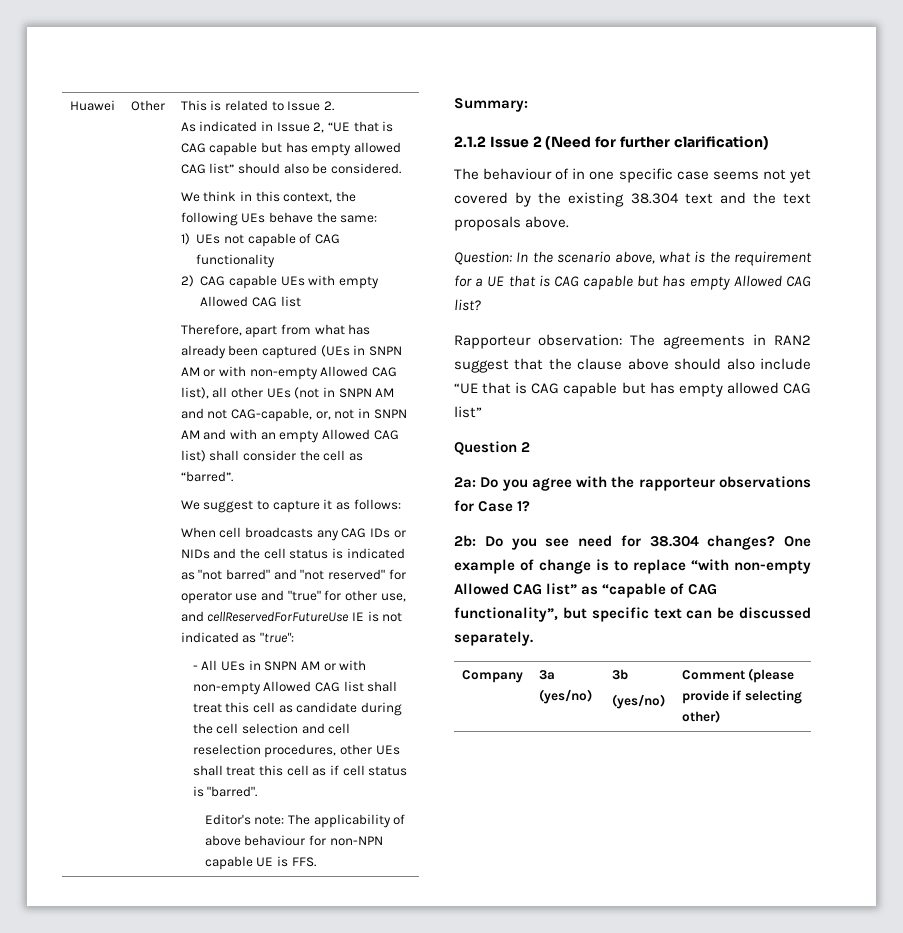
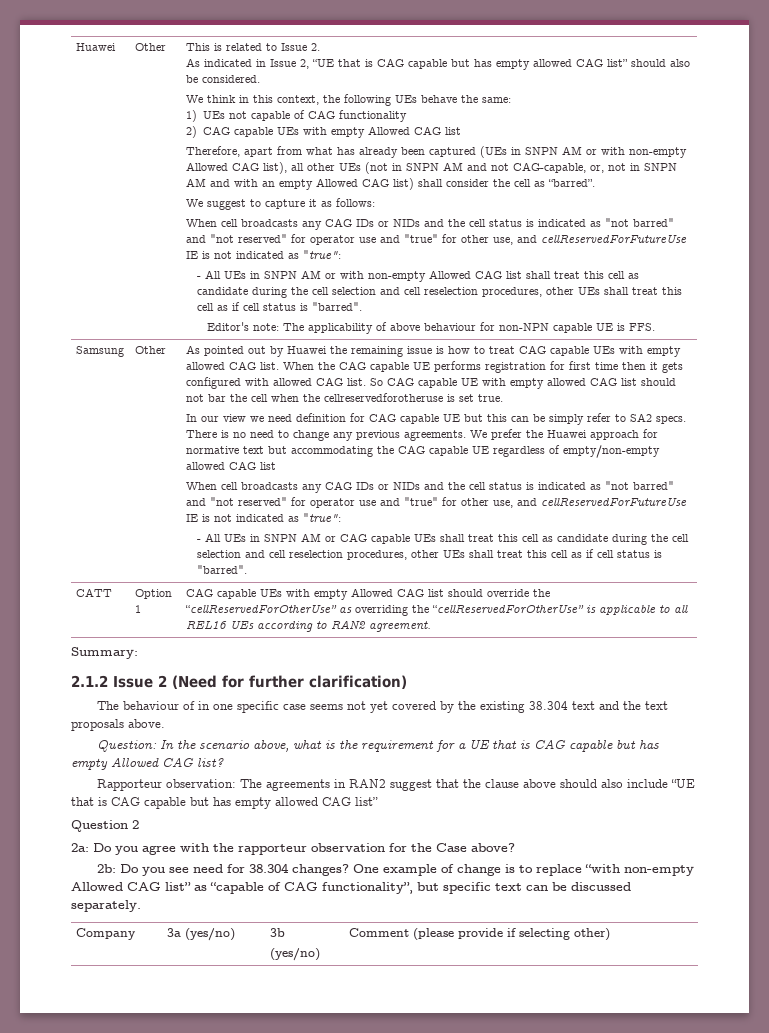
+ Samsung | Other | As pointed out by Huawei the remaining issue is how to treat CAG capable UEs with empty allowed CAG list. When the CAG capable UE performs registration for first time then it gets configured with allowed CAG list. So CAG capable UE with empty allowed CAG list should not bar the cell when the cellreservedforotheruse is set true.
+ In our view we need definition for CAG capable UE but this can be simply refer to SA2 specs. There is no need to change any previous agreements. We prefer the Huawei approach for normative text but accommodating the CAG capable UE regardless of empty/non-empty allowed CAG list
+ When cell broadcasts any CAG IDs or NIDs and the cell status is indicated as "not barred" and "not reserved" for operator use and "true" for other use, and cellReservedForFutureUse IE is not indicated as "true":
+ - All UEs in SNPN AM or CAG capable UEs shall treat this cell as candidate during the cell selection and cell reselection procedures, other UEs shall treat this cell as if cell status is "barred".
+ CATT | Option 1 | CAG capable UEs with empty Allowed CAG list should override the “cellReservedForOtherUse” as overriding the “cellReservedForOtherUse” is applicable to all REL16 UEs according to RAN2 agreement.
- 2a: Do you agree with the rapporteur observations for Case 1?
+ 2a: Do you agree with the rapporteur observation for the Case above?

